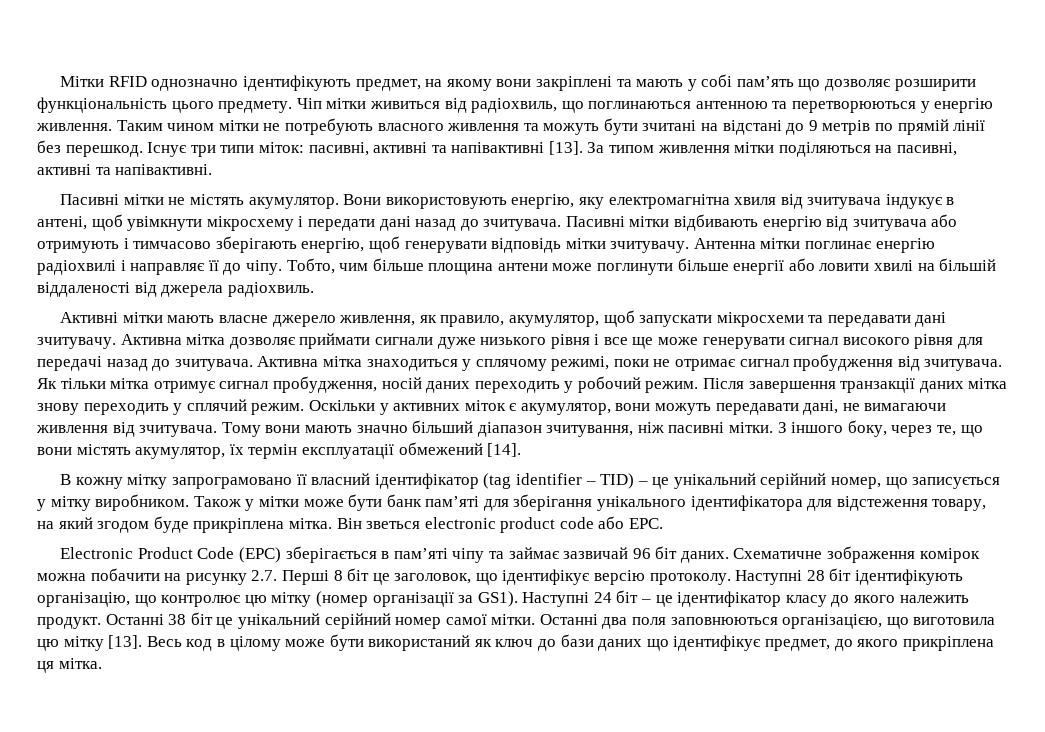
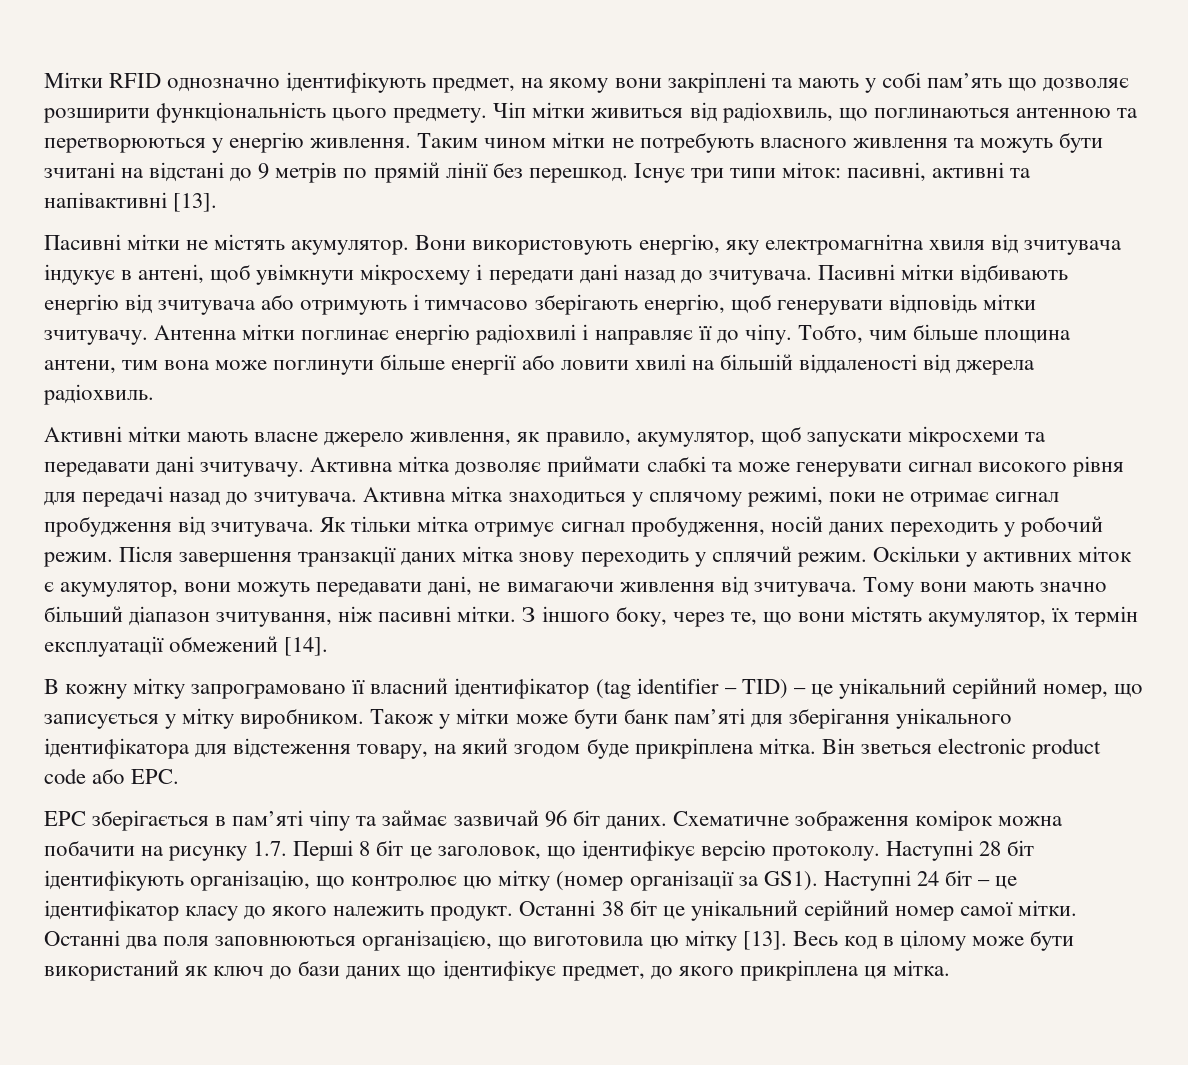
- За типом живлення мітки поділяються на пасивні, активні та напівактивні.
- Тобто, чим більше площина антени може поглинути більше енергії або ловити хвилі на більшій віддаленості від джерела радіохвиль.
+ Тобто, чим більше площина антени, тим вона може поглинути більше енергії або ловити хвилі на більшій віддаленості від джерела радіохвиль.
- Активна мітка дозволяє приймати сигнали дуже низького рівня і все ще може генерувати сигнал високого рівня для передачі назад до зчитувача.
+ Активна мітка дозволяє приймати слабкі та може генерувати сигнал високого рівня для передачі назад до зчитувача.
- Electronic Product Code (EPC) зберігається в пам’яті чіпу та займає зазвичай 96 біт даних.
+ EPC зберігається в пам’яті чіпу та займає зазвичай 96 біт даних.
- Схематичне зображення комірок можна побачити на рисунку 2.7. Перші 8 біт це заголовок, що ідентифікує версію протоколу.
+ Схематичне зображення комірок можна побачити на рисунку 1.7. Перші 8 біт це заголовок, що ідентифікує версію протоколу.

